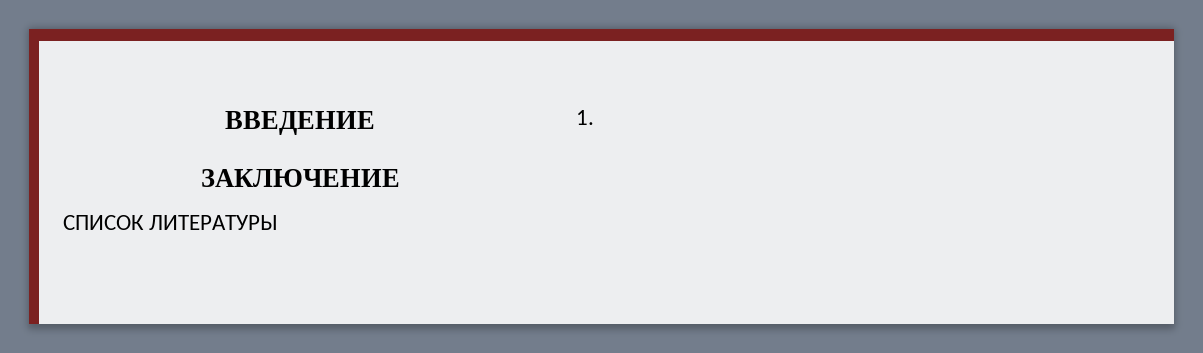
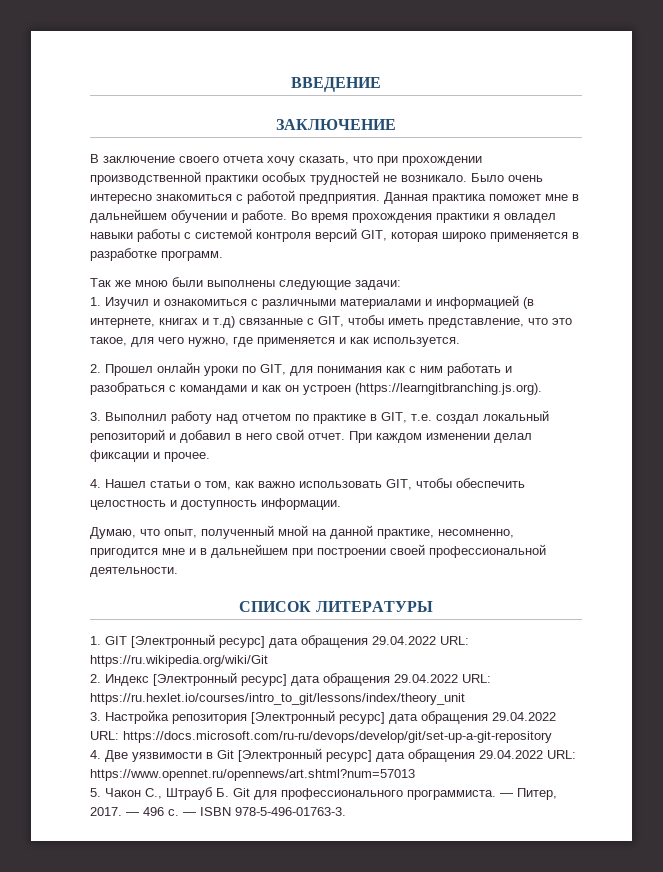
+ В заключение своего отчета хочу сказать, что при прохождении производственной практики особых трудностей не возникало. Было очень интересно знакомиться с работой предприятия. Данная практика поможет мне в дальнейшем обучении и работе. Во время прохождения практики я овладел навыки работы с системой контроля версий GIT, которая широко применяется в разработке программ.
+ Так же мною были выполнены следующие задачи:
+ 1. Изучил и ознакомиться с различными материалами и информацией (в интернете, книгах и т.д) связанные с GIT, чтобы иметь представление, что это такое, для чего нужно, где применяется и как используется.
+ 2. Прошел онлайн уроки по GIT, для понимания как с ним работать и разобраться с командами и как он устроен (https://learngitbranching.js.org).
+ 3. Выполнил работу над отчетом по практике в GIT, т.е. создал локальный репозиторий и добавил в него свой отчет. При каждом изменении делал фиксации и прочее.
+ 4. Нашел статьи о том, как важно использовать GIT, чтобы обеспечить целостность и доступность информации.
+ Думаю, что опыт, полученный мной на данной практике, несомненно, пригодится мне и в дальнейшем при построении своей профессиональной деятельности.
  СПИСОК ЛИТЕРАТУРЫ
- 1.
+ 1. GIT [Электронный ресурс] дата обращения 29.04.2022 URL: https://ru.wikipedia.org/wiki/Git
+ 2. Индекс [Электронный ресурс] дата обращения 29.04.2022 URL: https://ru.hexlet.io/courses/intro_to_git/lessons/index/theory_unit
+ 3. Настройка репозитория [Электронный ресурс] дата обращения 29.04.2022 URL: https://docs.microsoft.com/ru-ru/devops/develop/git/set-up-a-git-repository
+ 4. Две уязвимости в Git [Электронный ресурс] дата обращения 29.04.2022 URL: https://www.opennet.ru/opennews/art.shtml?num=57013
+ 5. Чакон С., Штрауб Б. Git для профессионального программиста. — Питер, 2017. — 496 с. — ISBN 978-5-496-01763-3.

